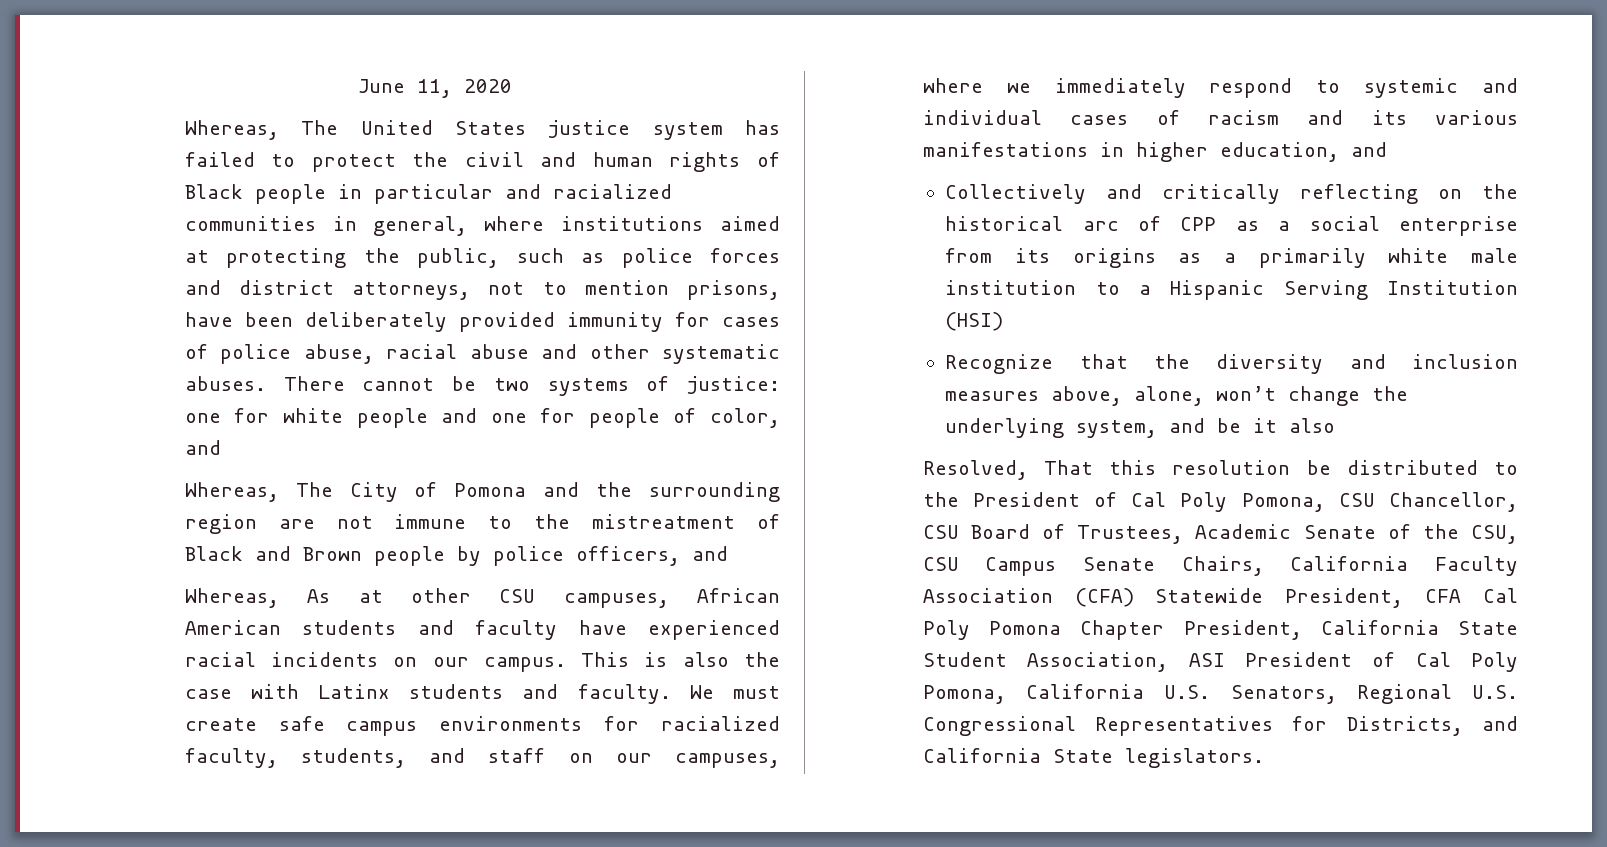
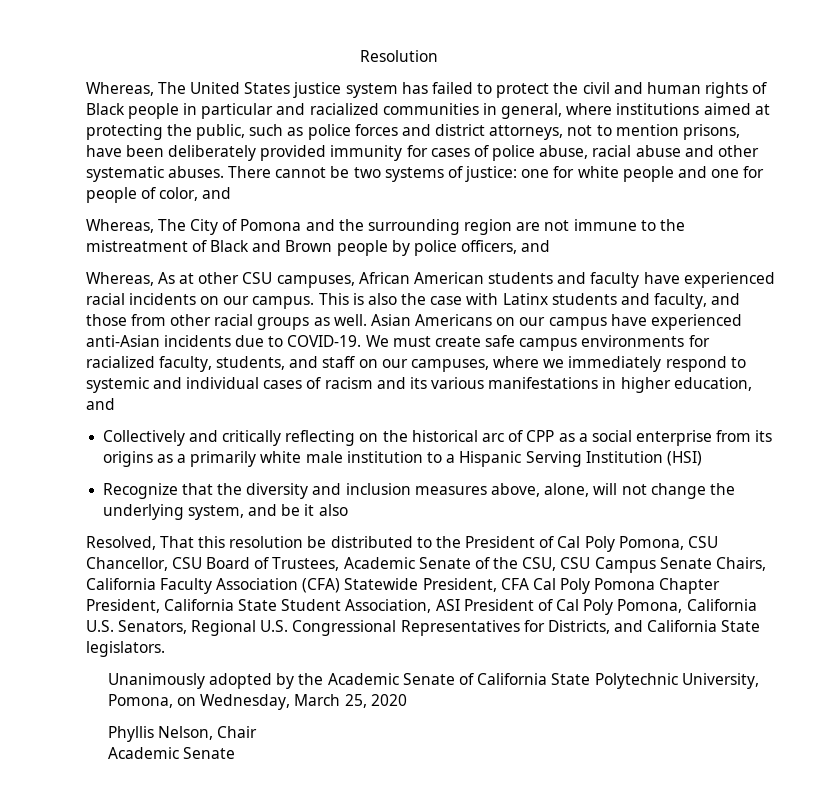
- June 11, 2020
+ Resolution
- This is also the case with Latinx students and faculty.
+ This is also the case with Latinx students and faculty, and those from other racial groups as well. Asian Americans on our campus have experienced anti-Asian incidents due to COVID-19.
- Recognize that the diversity and inclusion measures above, alone, won’t change the underlying system, and be it also
+ Recognize that the diversity and inclusion measures above, alone, will not change the underlying system, and be it also
+ Unanimously adopted by the Academic Senate of California State Polytechnic University, Pomona, on Wednesday, March 25, 2020
+ Phyllis Nelson, Chair
+ Academic Senate

